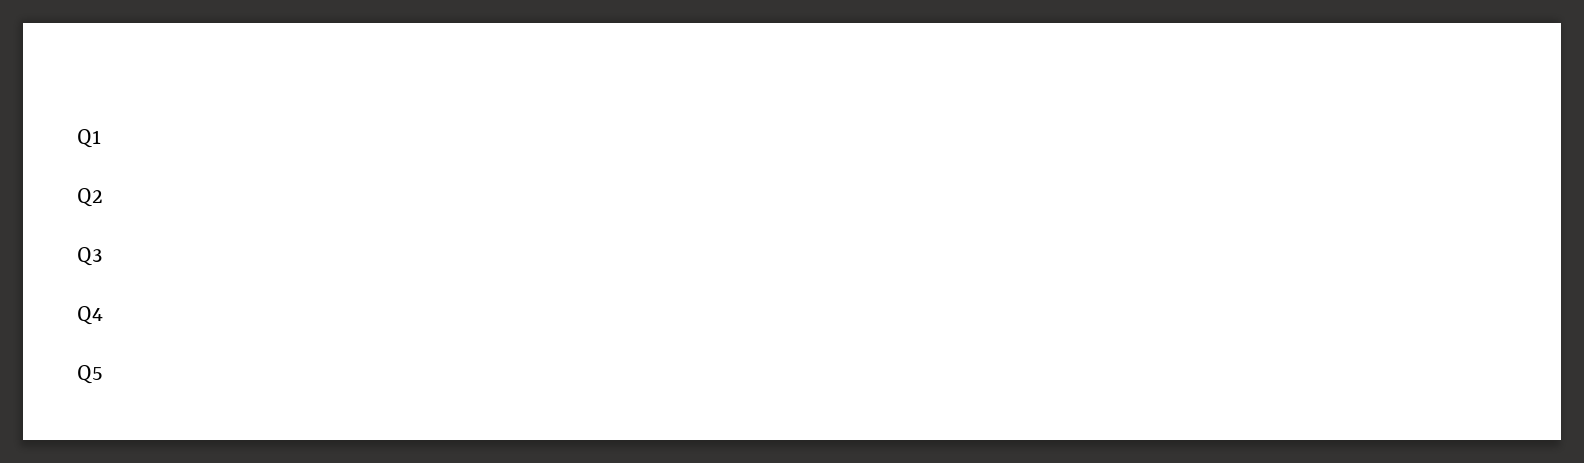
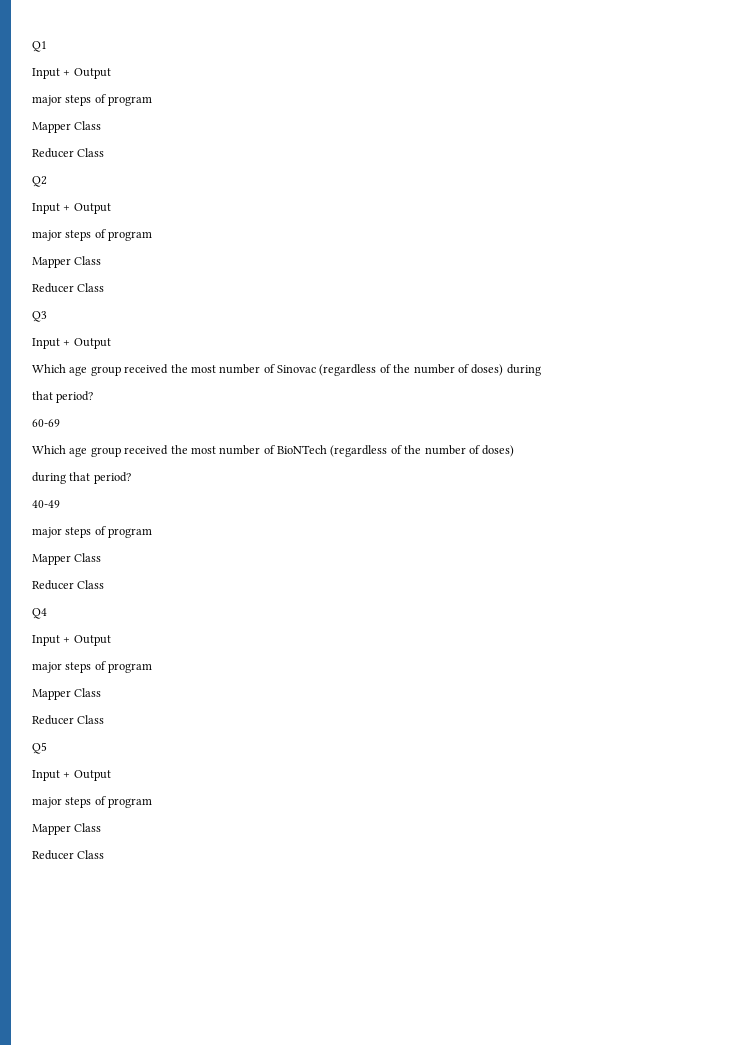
  Q1
+ Input + Output
+ major steps of program
+ Mapper Class
+ Reducer Class
  Q2
+ Input + Output
+ major steps of program
+ Mapper Class
+ Reducer Class
  Q3
+ Input + Output
+ Which age group received the most number of Sinovac (regardless of the number of doses) during
+ that period?
+ 60-69
+ Which age group received the most number of BioNTech (regardless of the number of doses)
+ during that period?
+ 40-49
+ major steps of program
+ Mapper Class
+ Reducer Class
  Q4
+ Input + Output
+ major steps of program
+ Mapper Class
+ Reducer Class
  Q5
+ Input + Output
+ major steps of program
+ Mapper Class
+ Reducer Class

